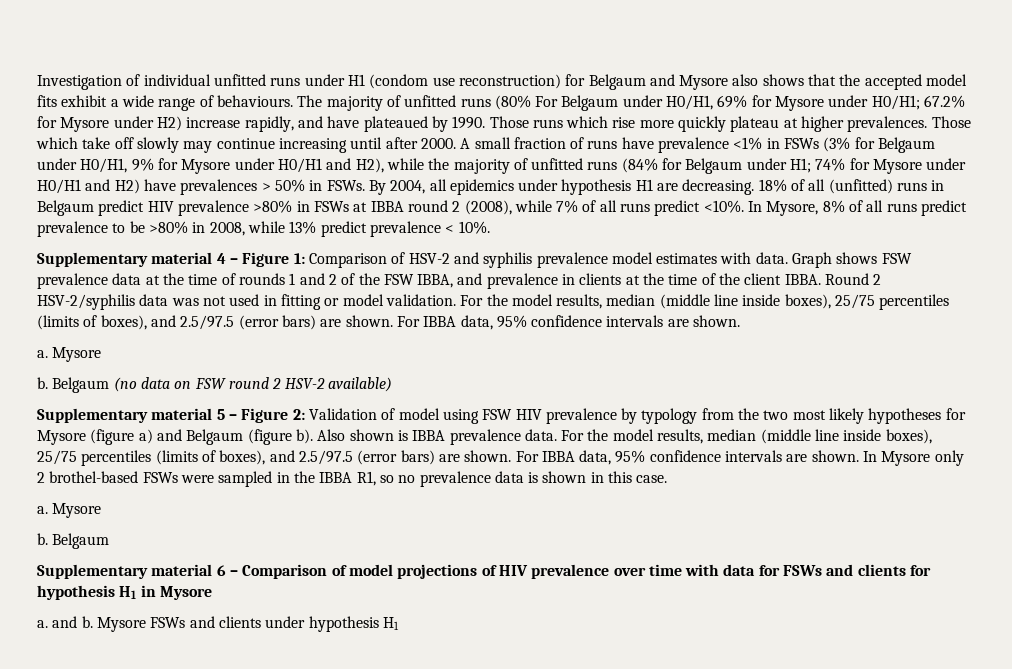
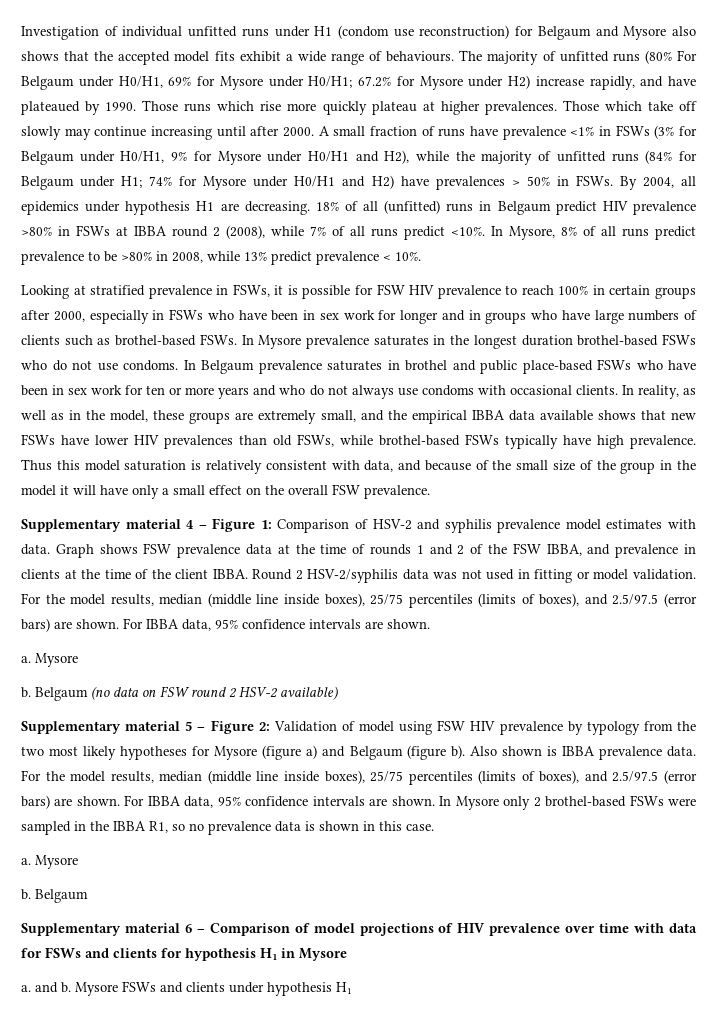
+ Looking at stratified prevalence in FSWs, it is possible for FSW HIV prevalence to reach 100% in certain groups after 2000, especially in FSWs who have been in sex work for longer and in groups who have large numbers of clients such as brothel-based FSWs. In Mysore prevalence saturates in the longest duration brothel-based FSWs who do not use condoms. In Belgaum prevalence saturates in brothel and public place-based FSWs who have been in sex work for ten or more years and who do not always use condoms with occasional clients. In reality, as well as in the model, these groups are extremely small, and the empirical IBBA data available shows that new FSWs have lower HIV prevalences than old FSWs, while brothel-based FSWs typically have high prevalence. Thus this model saturation is relatively consistent with data, and because of the small size of the group in the model it will have only a small effect on the overall FSW prevalence.

